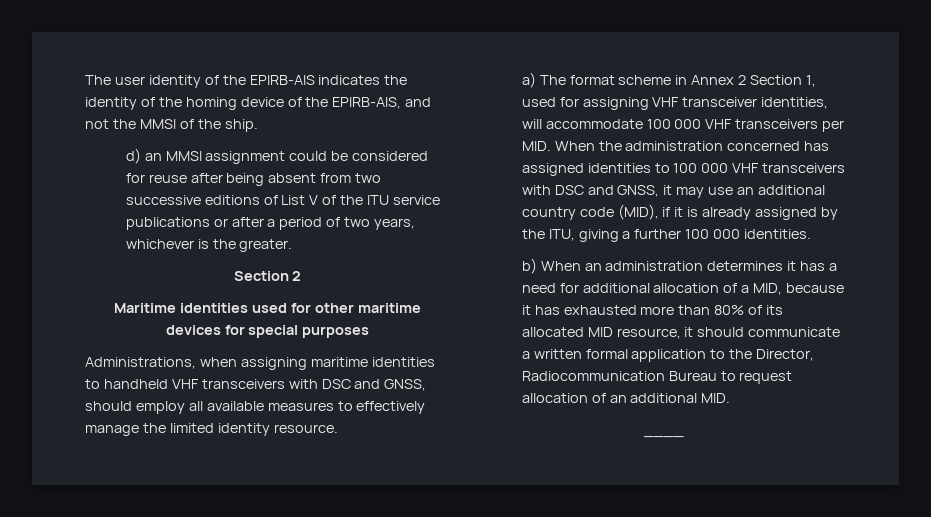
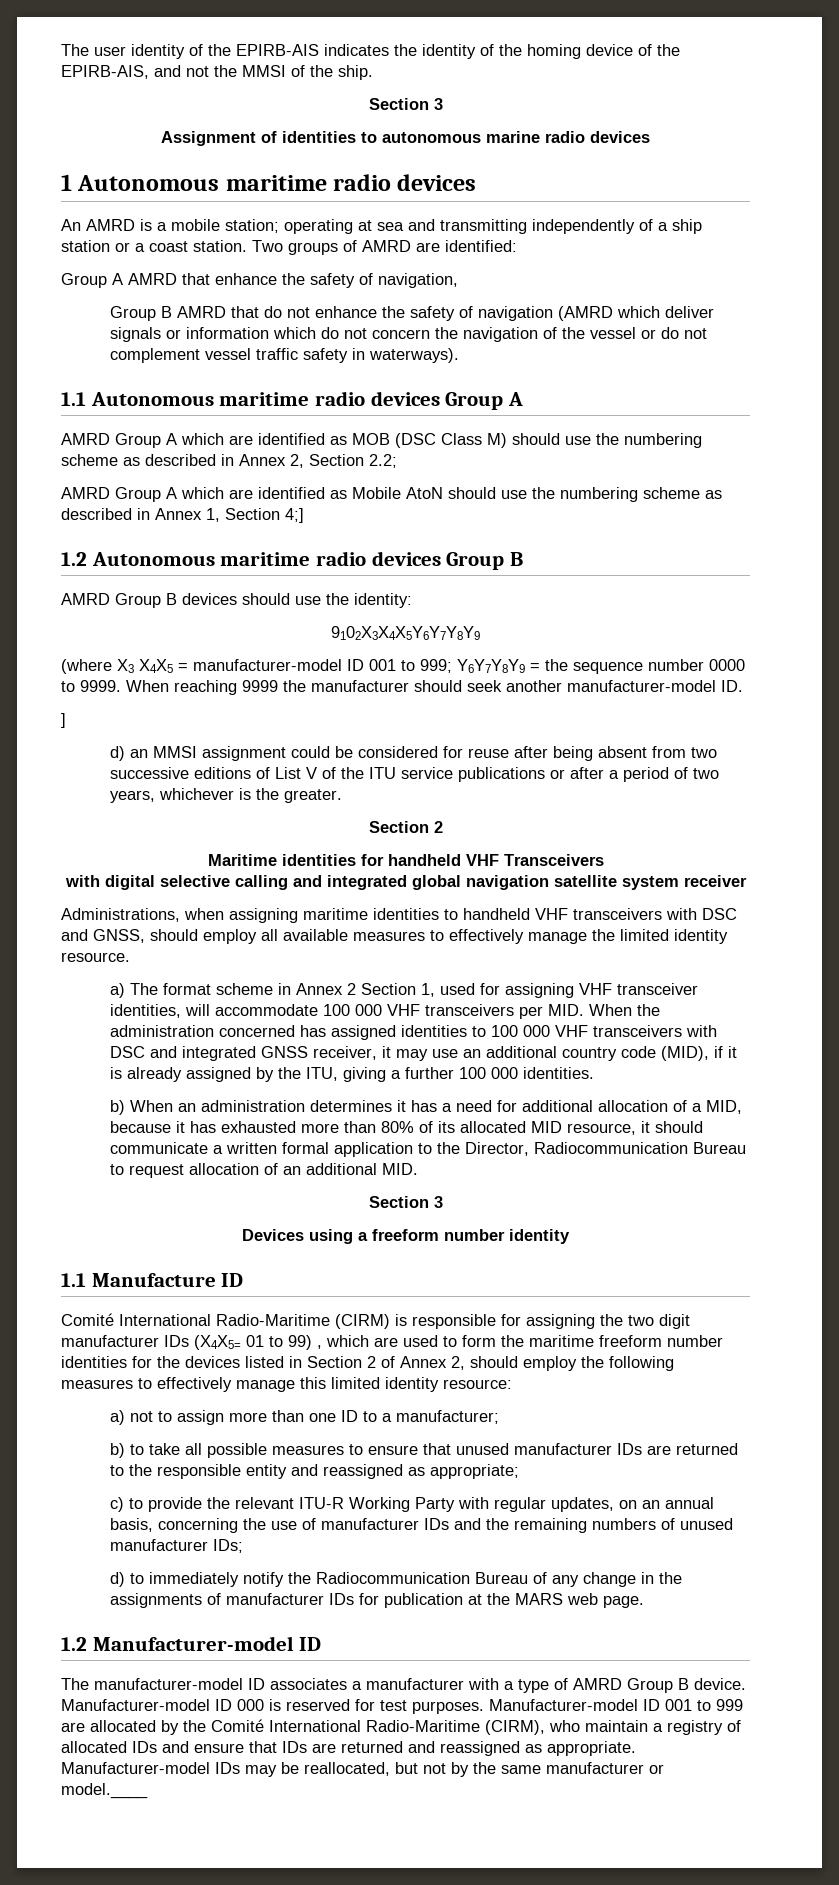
  The user identity of the EPIRB-AIS indicates the identity of the homing device of the EPIRB-AIS, and not the MMSI of the ship.
+ Section 3
+ Assignment of identities to autonomous marine radio devices
+ 1 Autonomous maritime radio devices
+ An AMRD is a mobile station; operating at sea and transmitting independently of a ship station or a coast station. Two groups of AMRD are identified:
+ Group A AMRD that enhance the safety of navigation,
+ Group B AMRD that do not enhance the safety of navigation (AMRD which deliver signals or information which do not concern the navigation of the vessel or do not complement vessel traffic safety in waterways).
+ 1.1 Autonomous maritime radio devices Group A
+ AMRD Group A which are identified as MOB (DSC Class M) should use the numbering scheme as described in Annex 2, Section 2.2;
+ AMRD Group A which are identified as Mobile AtoN should use the numbering scheme as described in Annex 1, Section 4;]
+ 1.2 Autonomous maritime radio devices Group B
+ AMRD Group B devices should use the identity:
+ 9102X3X4X5Y6Y7Y8Y9
+ (where X3 X4X5 = manufacturer-model ID 001 to 999; Y6Y7Y8Y9 = the sequence number 0000 to 9999. When reaching 9999 the manufacturer should seek another manufacturer-model ID.
+ ]
- Maritime identities used for other maritime devices for special purposes
+ Maritime identities for handheld VHF Transceivers
+ with digital selective calling and integrated global navigation satellite system receiver
- a) The format scheme in Annex 2 Section 1, used for assigning VHF transceiver identities, will accommodate 100 000 VHF transceivers per MID. When the administration concerned has assigned identities to 100 000 VHF transceivers with DSC and GNSS, it may use an additional country code (MID), if it is already assigned by the ITU, giving a further 100 000 identities.
+ a) The format scheme in Annex 2 Section 1, used for assigning VHF transceiver identities, will accommodate 100 000 VHF transceivers per MID. When the administration concerned has assigned identities to 100 000 VHF transceivers with DSC and integrated GNSS receiver, it may use an additional country code (MID), if it is already assigned by the ITU, giving a further 100 000 identities.
  b) When an administration determines it has a need for additional allocation of a MID, because it has exhausted more than 80% of its allocated MID resource, it should communicate a written formal application to the Director, Radiocommunication Bureau to request allocation of an additional MID.
- ____
+ Section 3
+ Devices using a freeform number identity
+ 1.1 Manufacture ID
+ Comité International Radio-Maritime (CIRM) is responsible for assigning the two digit manufacturer IDs (X4X5= 01 to 99) , which are used to form the maritime freeform number identities for the devices listed in Section 2 of Annex 2, should employ the following measures to effectively manage this limited identity resource:
+ a) not to assign more than one ID to a manufacturer;
+ b) to take all possible measures to ensure that unused manufacturer IDs are returned to the responsible entity and reassigned as appropriate;
+ c) to provide the relevant ITU-R Working Party with regular updates, on an annual basis, concerning the use of manufacturer IDs and the remaining numbers of unused manufacturer IDs;
+ d) to immediately notify the Radiocommunication Bureau of any change in the assignments of manufacturer IDs for publication at the MARS web page.
+ 1.2 Manufacturer-model ID
+ The manufacturer-model ID associates a manufacturer with a type of AMRD Group B device. Manufacturer-model ID 000 is reserved for test purposes. Manufacturer-model ID 001 to 999 are allocated by the Comité International Radio-Maritime (CIRM), who maintain a registry of allocated IDs and ensure that IDs are returned and reassigned as appropriate. Manufacturer-model IDs may be reallocated, but not by the same manufacturer or model.____

